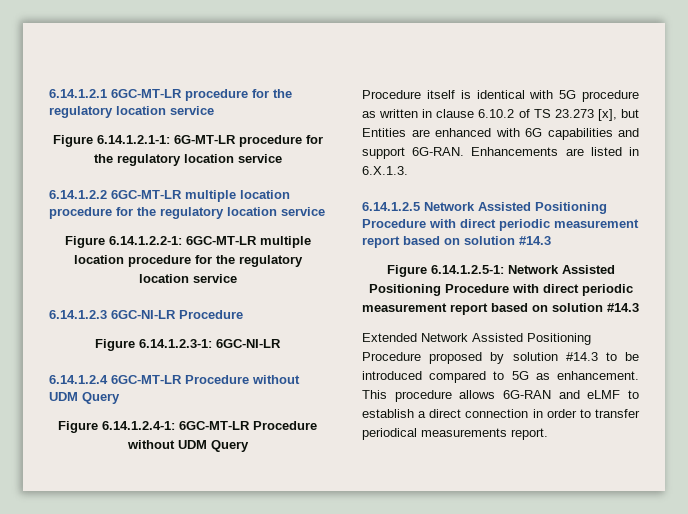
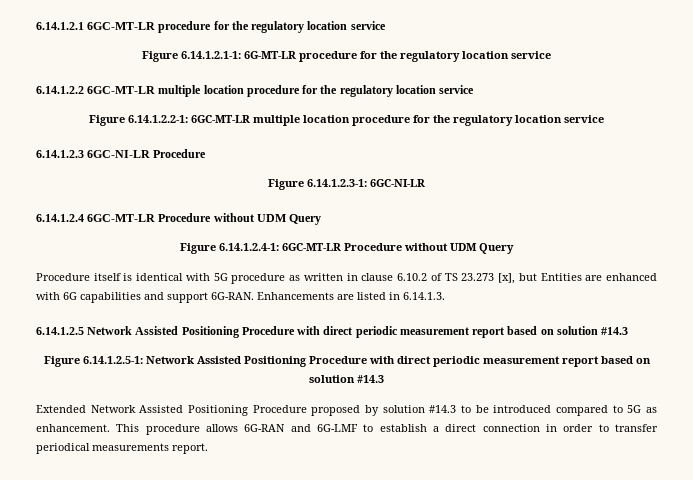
- Enhancements are listed in 6.X.1.3.
+ Enhancements are listed in 6.14.1.3.
- This procedure allows 6G-RAN and eLMF to establish a direct connection in order to transfer periodical measurements report.
+ This procedure allows 6G-RAN and 6G-LMF to establish a direct connection in order to transfer periodical measurements report.

